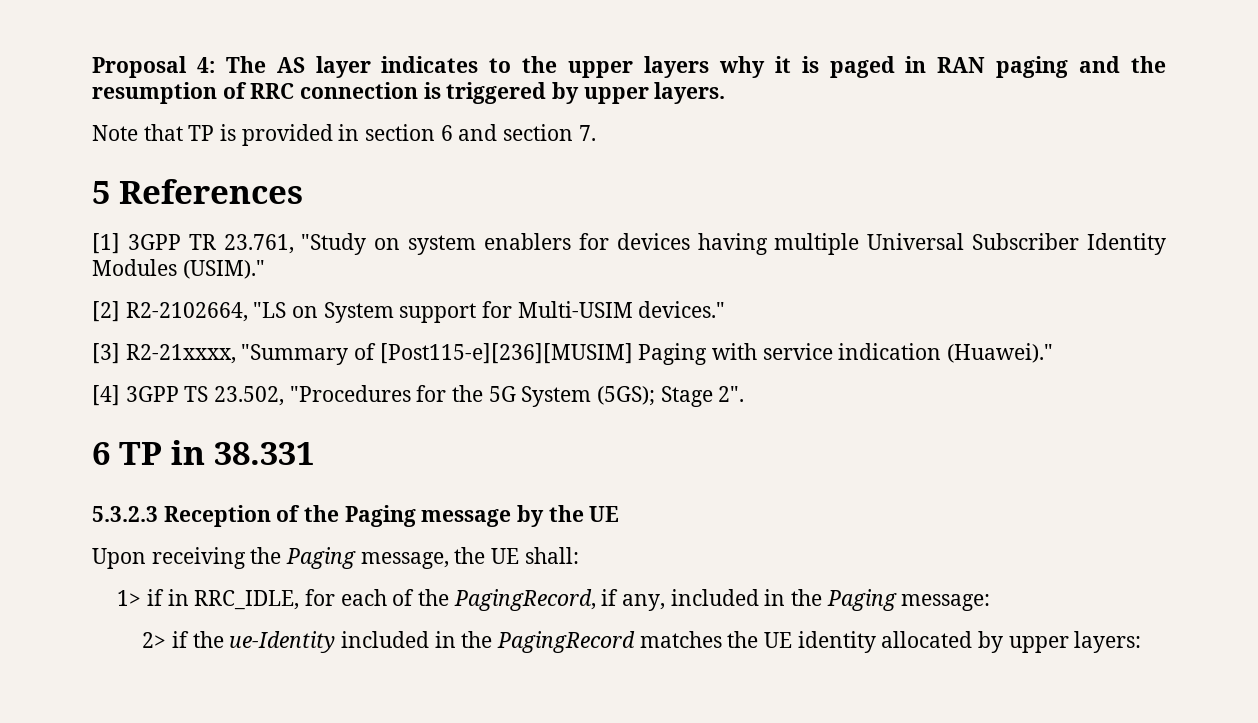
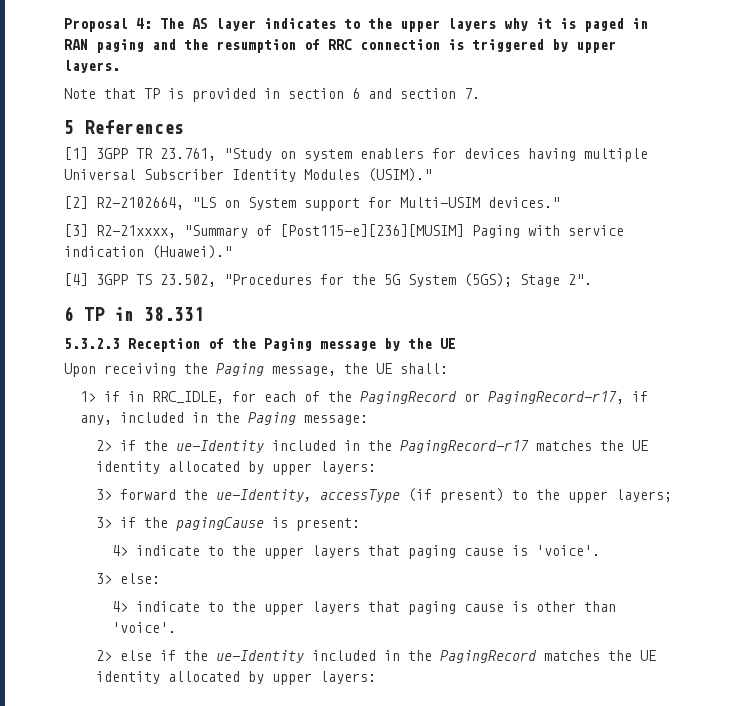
- 1> if in RRC_IDLE, for each of the PagingRecord, if any, included in the Paging message:
+ 1> if in RRC_IDLE, for each of the PagingRecord or PagingRecord-r17, if any, included in the Paging message:
- 2> if the ue-Identity included in the PagingRecord matches the UE identity allocated by upper layers:
+ 2> if the ue-Identity included in the PagingRecord-r17 matches the UE identity allocated by upper layers:
+ 3> forward the ue-Identity, accessType (if present) to the upper layers;
+ 3> if the pagingCause is present:
+ 4> indicate to the upper layers that paging cause is 'voice'.
+ 3> else:
+ 4> indicate to the upper layers that paging cause is other than 'voice'.
+ 2> else if the ue-Identity included in the PagingRecord matches the UE identity allocated by upper layers:

